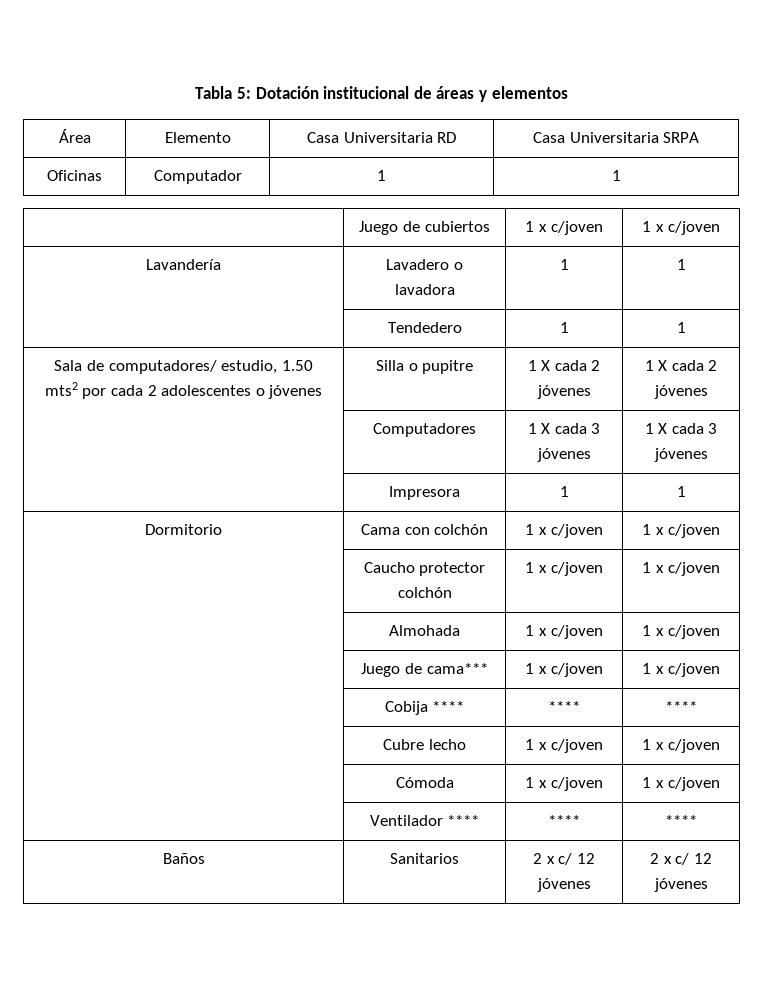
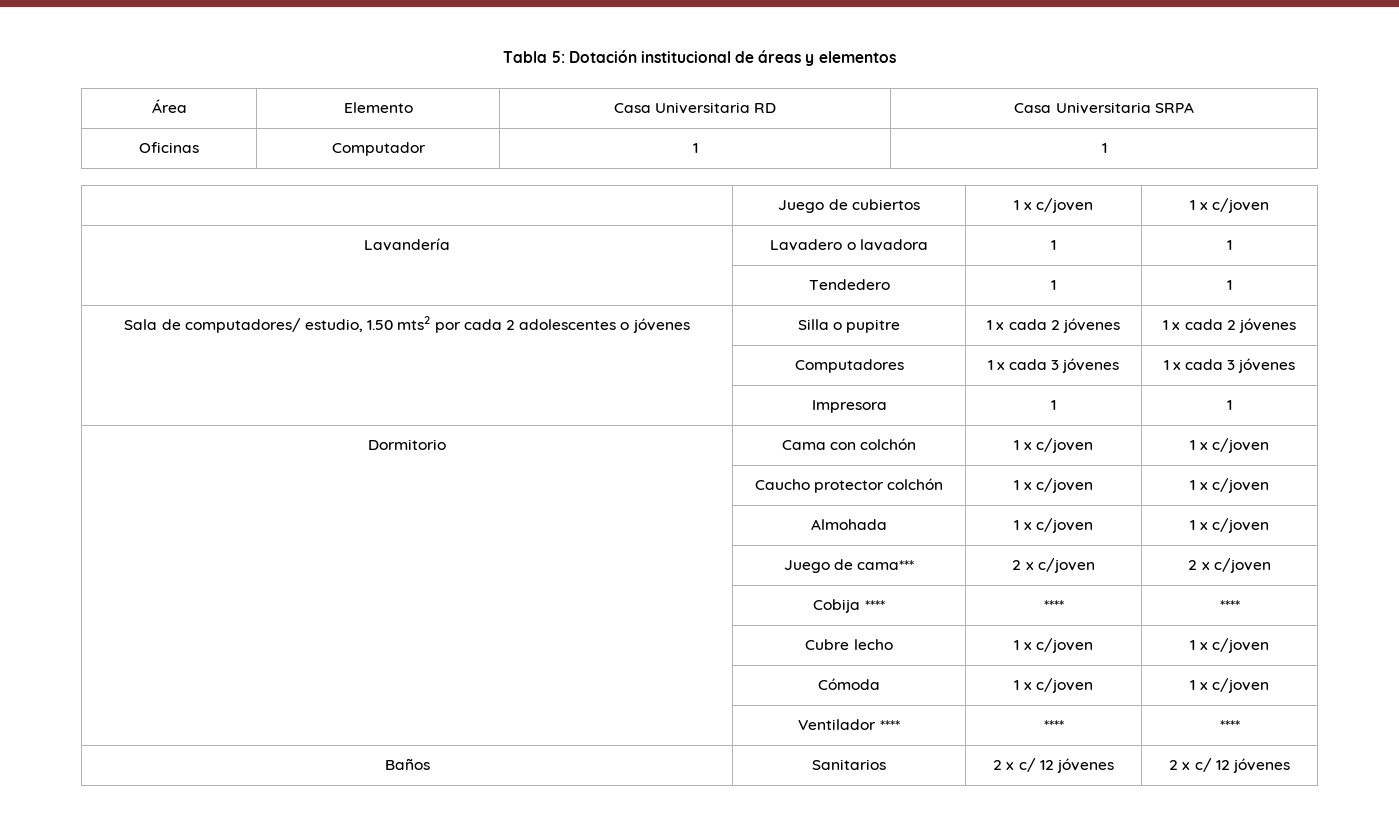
- Sala de computadores/ estudio, 1.50 mts2 por cada 2 adolescentes o jóvenes | Silla o pupitre | 1 X cada 2 jóvenes | 1 X cada 2 jóvenes
+ Sala de computadores/ estudio, 1.50 mts2 por cada 2 adolescentes o jóvenes | Silla o pupitre | 1 x cada 2 jóvenes | 1 x cada 2 jóvenes
- | Computadores | 1 X cada 3 jóvenes | 1 X cada 3 jóvenes
+ | Computadores | 1 x cada 3 jóvenes | 1 x cada 3 jóvenes
- | Juego de cama*** | 1 x c/joven | 1 x c/joven
+ | Juego de cama*** | 2 x c/joven | 2 x c/joven

